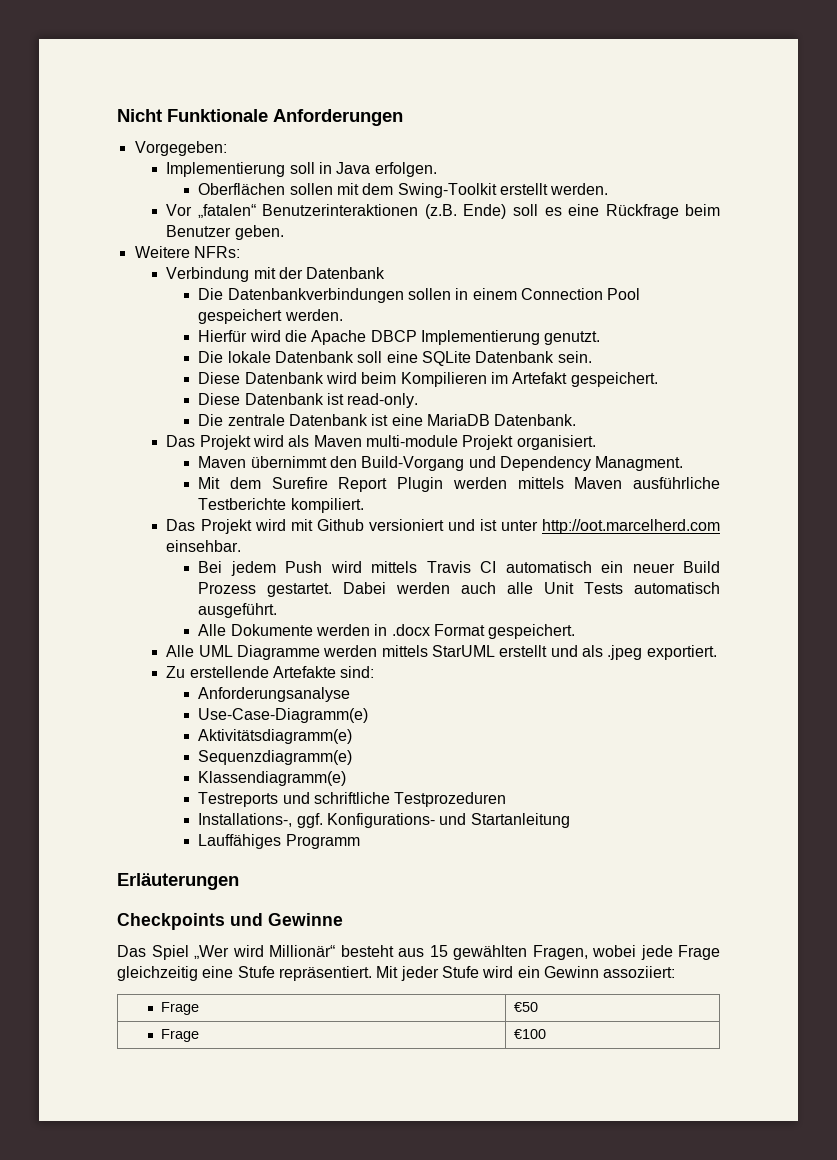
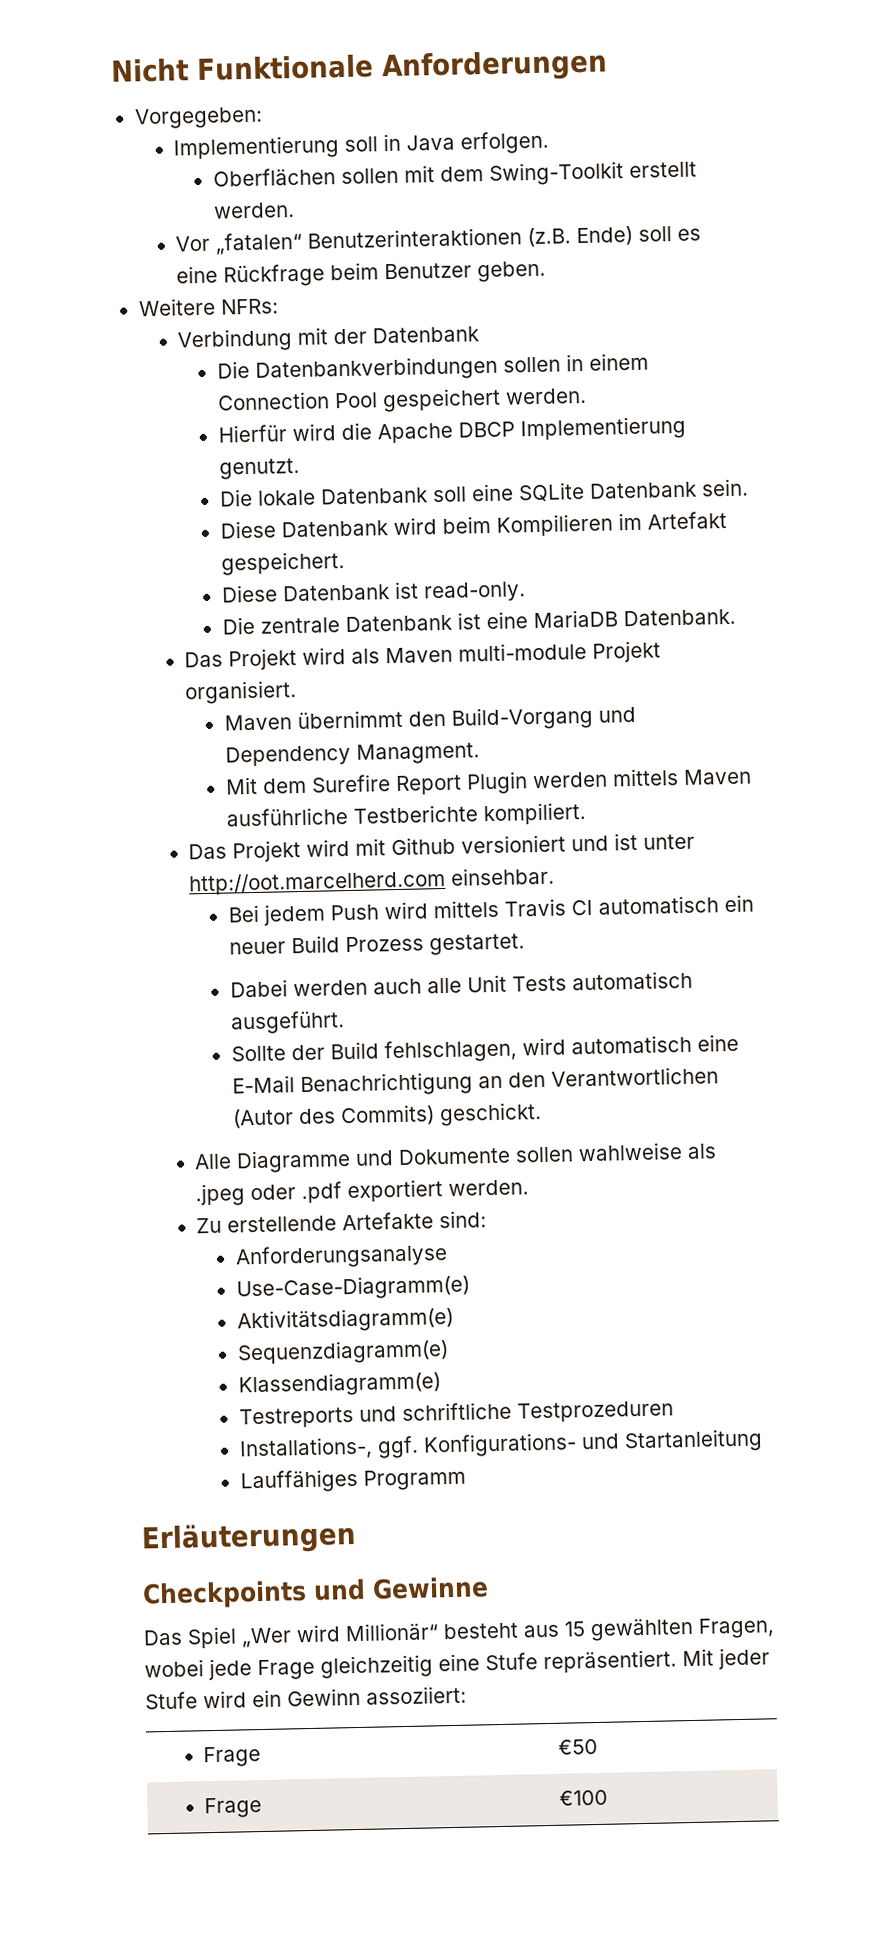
- Bei jedem Push wird mittels Travis CI automatisch ein neuer Build Prozess gestartet. Dabei werden auch alle Unit Tests automatisch ausgeführt.
+ Bei jedem Push wird mittels Travis CI automatisch ein neuer Build Prozess gestartet.
+ Dabei werden auch alle Unit Tests automatisch ausgeführt.
- Alle Dokumente werden in .docx Format gespeichert.
- Alle UML Diagramme werden mittels StarUML erstellt und als .jpeg exportiert.
+ Sollte der Build fehlschlagen, wird automatisch eine E-Mail Benachrichtigung an den Verantwortlichen (Autor des Commits) geschickt.
+ Alle Diagramme und Dokumente sollen wahlweise als .jpeg oder .pdf exportiert werden.

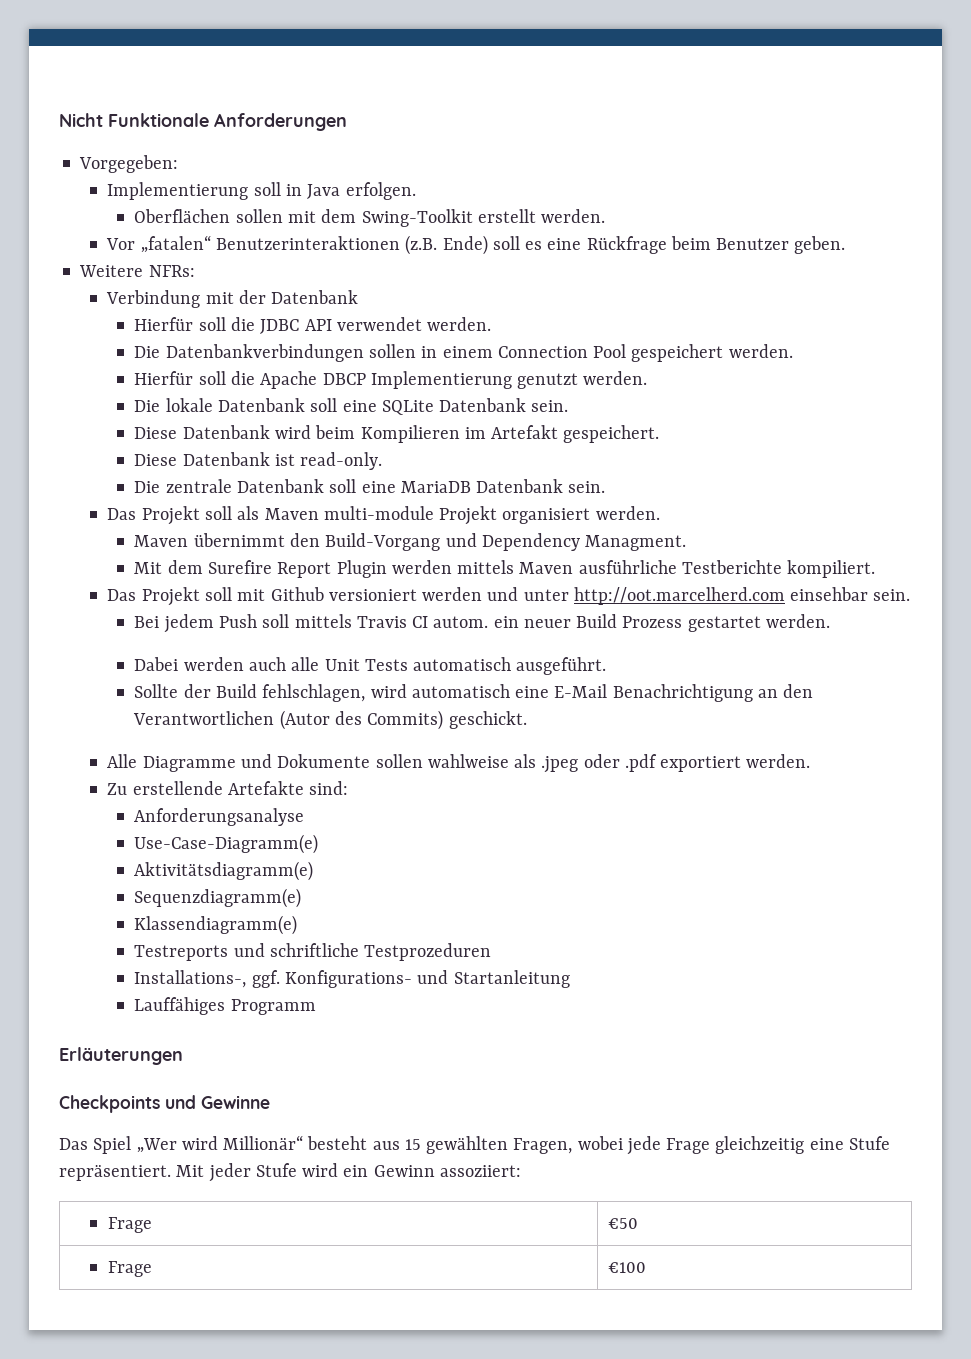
+ Hierfür soll die JDBC API verwendet werden.
- Hierfür wird die Apache DBCP Implementierung genutzt.
+ Hierfür soll die Apache DBCP Implementierung genutzt werden.
- Die zentrale Datenbank ist eine MariaDB Datenbank.
- Das Projekt wird als Maven multi-module Projekt organisiert.
+ Die zentrale Datenbank soll eine MariaDB Datenbank sein.
+ Das Projekt soll als Maven multi-module Projekt organisiert werden.
- Das Projekt wird mit Github versioniert und ist unter http://oot.marcelherd.com einsehbar.
+ Das Projekt soll mit Github versioniert werden und unter http://oot.marcelherd.com einsehbar sein.
- Bei jedem Push wird mittels Travis CI automatisch ein neuer Build Prozess gestartet.
+ Bei jedem Push soll mittels Travis CI autom. ein neuer Build Prozess gestartet werden.

